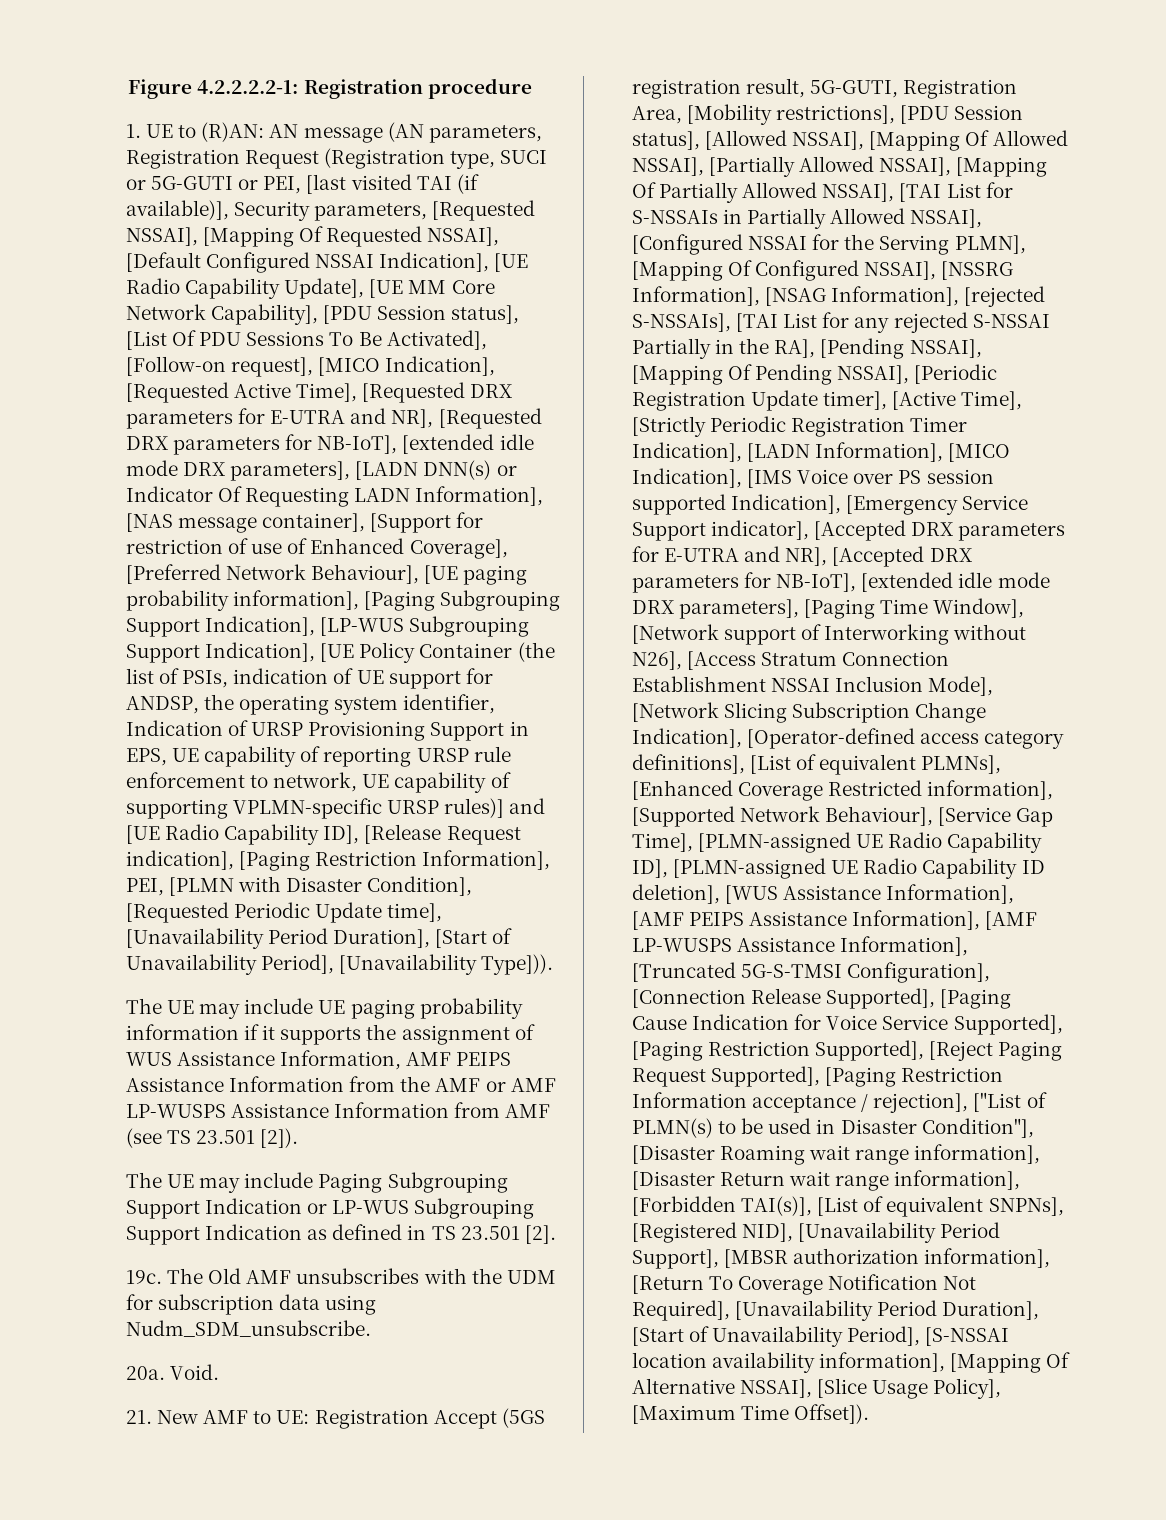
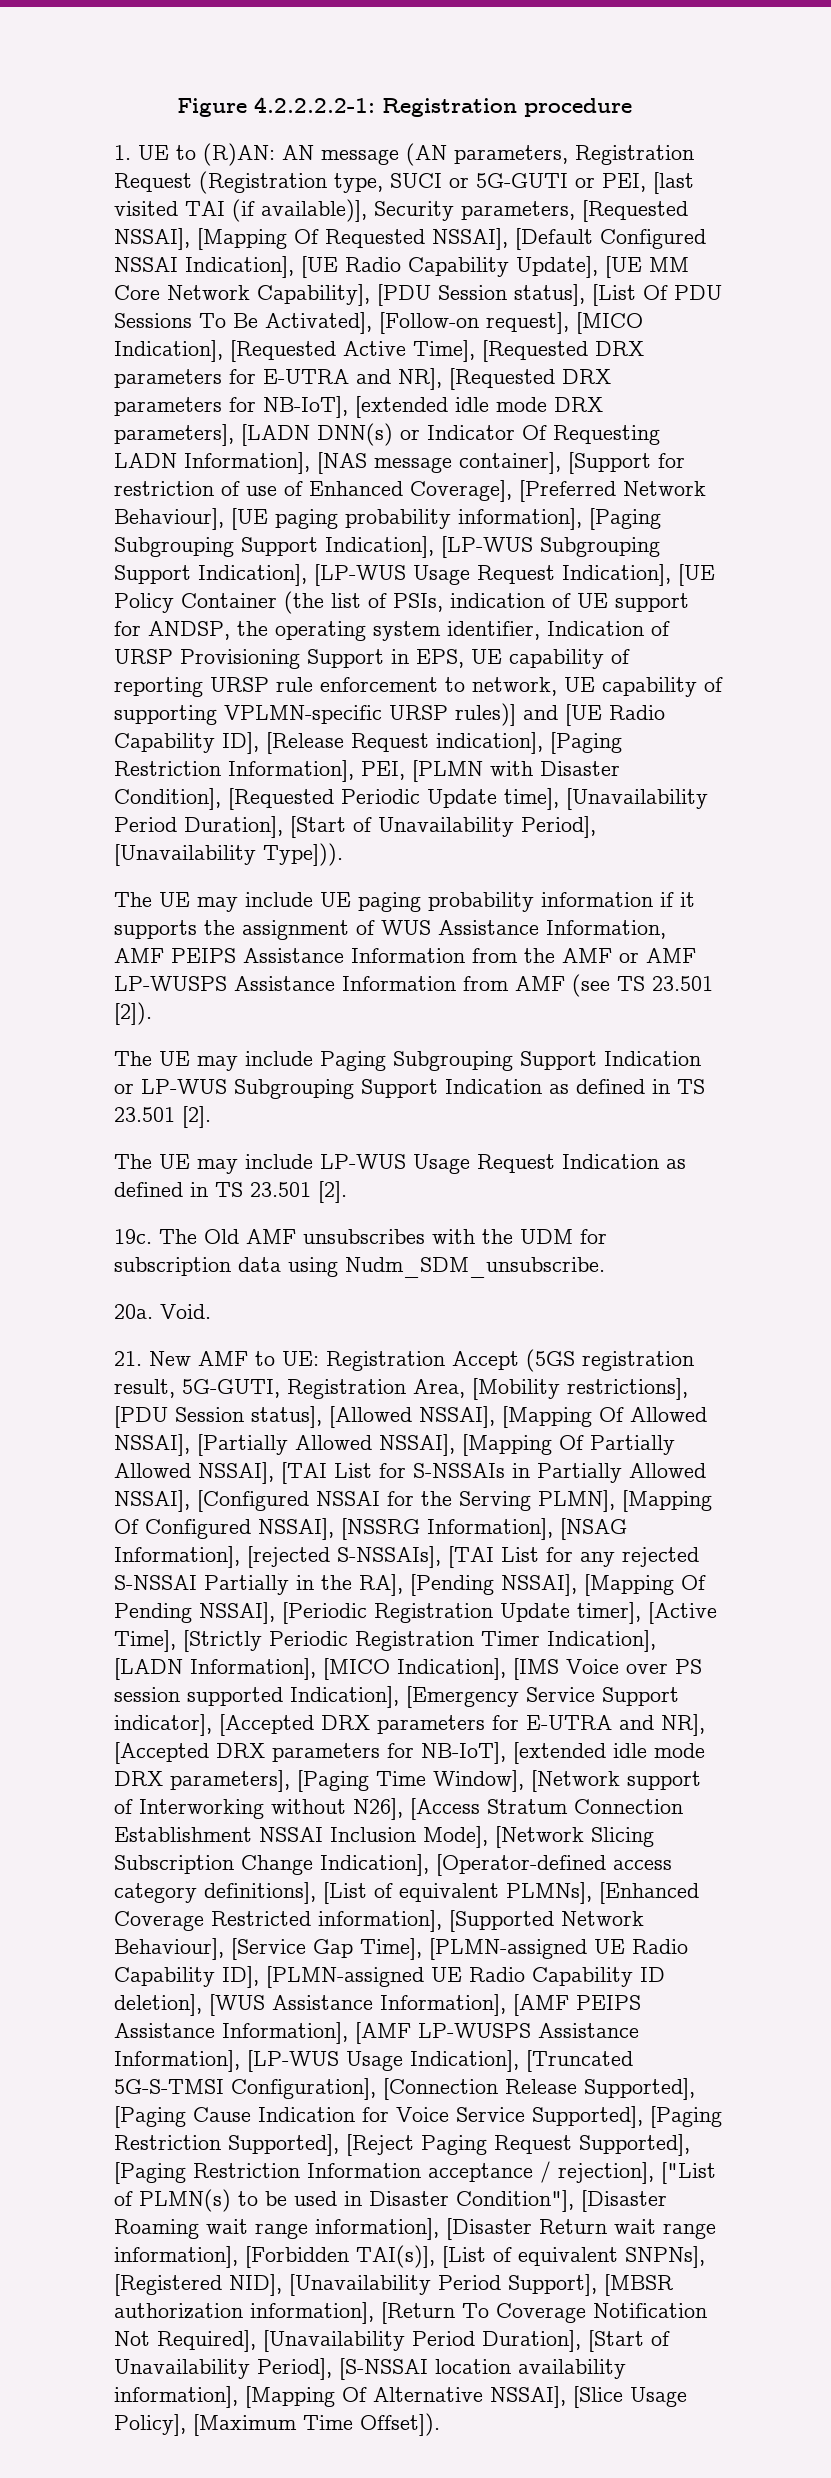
- AN message (AN parameters, Registration Request (Registration type, SUCI or 5G-GUTI or PEI, [last visited TAI (if available)], Security parameters, [Requested NSSAI], [Mapping Of Requested NSSAI], [Default Configured NSSAI Indication], [UE Radio Capability Update], [UE MM Core Network Capability], [PDU Session status], [List Of PDU Sessions To Be Activated], [Follow-on request], [MICO Indication], [Requested Active Time], [Requested DRX parameters for E-UTRA and NR], [Requested DRX parameters for NB-IoT], [extended idle mode DRX parameters], [LADN DNN(s) or Indicator Of Requesting LADN Information], [NAS message container], [Support for restriction of use of Enhanced Coverage], [Preferred Network Behaviour], [UE paging probability information], [Paging Subgrouping Support Indication], [LP-WUS Subgrouping Support Indication], [UE Policy Container (the list of PSIs, indication of UE support for ANDSP, the operating system identifier, Indication of URSP Provisioning Support in EPS, UE capability of reporting URSP rule enforcement to network, UE capability of supporting VPLMN-specific URSP rules)] and [UE Radio Capability ID], [Release Request indication], [Paging Restriction Information], PEI, [PLMN with Disaster Condition], [Requested Periodic Update time], [Unavailability Period Duration], [Start of Unavailability Period], [Unavailability Type])).
+ AN message (AN parameters, Registration Request (Registration type, SUCI or 5G-GUTI or PEI, [last visited TAI (if available)], Security parameters, [Requested NSSAI], [Mapping Of Requested NSSAI], [Default Configured NSSAI Indication], [UE Radio Capability Update], [UE MM Core Network Capability], [PDU Session status], [List Of PDU Sessions To Be Activated], [Follow-on request], [MICO Indication], [Requested Active Time], [Requested DRX parameters for E-UTRA and NR], [Requested DRX parameters for NB-IoT], [extended idle mode DRX parameters], [LADN DNN(s) or Indicator Of Requesting LADN Information], [NAS message container], [Support for restriction of use of Enhanced Coverage], [Preferred Network Behaviour], [UE paging probability information], [Paging Subgrouping Support Indication], [LP-WUS Subgrouping Support Indication], [LP-WUS Usage Request Indication], [UE Policy Container (the list of PSIs, indication of UE support for ANDSP, the operating system identifier, Indication of URSP Provisioning Support in EPS, UE capability of reporting URSP rule enforcement to network, UE capability of supporting VPLMN-specific URSP rules)] and [UE Radio Capability ID], [Release Request indication], [Paging Restriction Information], PEI, [PLMN with Disaster Condition], [Requested Periodic Update time], [Unavailability Period Duration], [Start of Unavailability Period], [Unavailability Type])).
+ The UE may include LP-WUS Usage Request Indication as defined in TS 23.501 [2].
- Registration Accept (5GS registration result, 5G-GUTI, Registration Area, [Mobility restrictions], [PDU Session status], [Allowed NSSAI], [Mapping Of Allowed NSSAI], [Partially Allowed NSSAI], [Mapping Of Partially Allowed NSSAI], [TAI List for S-NSSAIs in Partially Allowed NSSAI], [Configured NSSAI for the Serving PLMN], [Mapping Of Configured NSSAI], [NSSRG Information], [NSAG Information], [rejected S-NSSAIs], [TAI List for any rejected S-NSSAI Partially in the RA], [Pending NSSAI], [Mapping Of Pending NSSAI], [Periodic Registration Update timer], [Active Time], [Strictly Periodic Registration Timer Indication], [LADN Information], [MICO Indication], [IMS Voice over PS session supported Indication], [Emergency Service Support indicator], [Accepted DRX parameters for E-UTRA and NR], [Accepted DRX parameters for NB-IoT], [extended idle mode DRX parameters], [Paging Time Window], [Network support of Interworking without N26], [Access Stratum Connection Establishment NSSAI Inclusion Mode], [Network Slicing Subscription Change Indication], [Operator-defined access category definitions], [List of equivalent PLMNs], [Enhanced Coverage Restricted information], [Supported Network Behaviour], [Service Gap Time], [PLMN-assigned UE Radio Capability ID], [PLMN-assigned UE Radio Capability ID deletion], [WUS Assistance Information], [AMF PEIPS Assistance Information], [AMF LP-WUSPS Assistance Information], [Truncated 5G-S-TMSI Configuration], [Connection Release Supported], [Paging Cause Indication for Voice Service Supported], [Paging Restriction Supported], [Reject Paging Request Supported], [Paging Restriction Information acceptance / rejection], ["List of PLMN(s) to be used in Disaster Condition"], [Disaster Roaming wait range information], [Disaster Return wait range information], [Forbidden TAI(s)], [List of equivalent SNPNs], [Registered NID], [Unavailability Period Support], [MBSR authorization information], [Return To Coverage Notification Not Required], [Unavailability Period Duration], [Start of Unavailability Period], [S-NSSAI location availability information], [Mapping Of Alternative NSSAI], [Slice Usage Policy], [Maximum Time Offset]).
+ Registration Accept (5GS registration result, 5G-GUTI, Registration Area, [Mobility restrictions], [PDU Session status], [Allowed NSSAI], [Mapping Of Allowed NSSAI], [Partially Allowed NSSAI], [Mapping Of Partially Allowed NSSAI], [TAI List for S-NSSAIs in Partially Allowed NSSAI], [Configured NSSAI for the Serving PLMN], [Mapping Of Configured NSSAI], [NSSRG Information], [NSAG Information], [rejected S-NSSAIs], [TAI List for any rejected S-NSSAI Partially in the RA], [Pending NSSAI], [Mapping Of Pending NSSAI], [Periodic Registration Update timer], [Active Time], [Strictly Periodic Registration Timer Indication], [LADN Information], [MICO Indication], [IMS Voice over PS session supported Indication], [Emergency Service Support indicator], [Accepted DRX parameters for E-UTRA and NR], [Accepted DRX parameters for NB-IoT], [extended idle mode DRX parameters], [Paging Time Window], [Network support of Interworking without N26], [Access Stratum Connection Establishment NSSAI Inclusion Mode], [Network Slicing Subscription Change Indication], [Operator-defined access category definitions], [List of equivalent PLMNs], [Enhanced Coverage Restricted information], [Supported Network Behaviour], [Service Gap Time], [PLMN-assigned UE Radio Capability ID], [PLMN-assigned UE Radio Capability ID deletion], [WUS Assistance Information], [AMF PEIPS Assistance Information], [AMF LP-WUSPS Assistance Information], [LP-WUS Usage Indication], [Truncated 5G-S-TMSI Configuration], [Connection Release Supported], [Paging Cause Indication for Voice Service Supported], [Paging Restriction Supported], [Reject Paging Request Supported], [Paging Restriction Information acceptance / rejection], ["List of PLMN(s) to be used in Disaster Condition"], [Disaster Roaming wait range information], [Disaster Return wait range information], [Forbidden TAI(s)], [List of equivalent SNPNs], [Registered NID], [Unavailability Period Support], [MBSR authorization information], [Return To Coverage Notification Not Required], [Unavailability Period Duration], [Start of Unavailability Period], [S-NSSAI location availability information], [Mapping Of Alternative NSSAI], [Slice Usage Policy], [Maximum Time Offset]).

